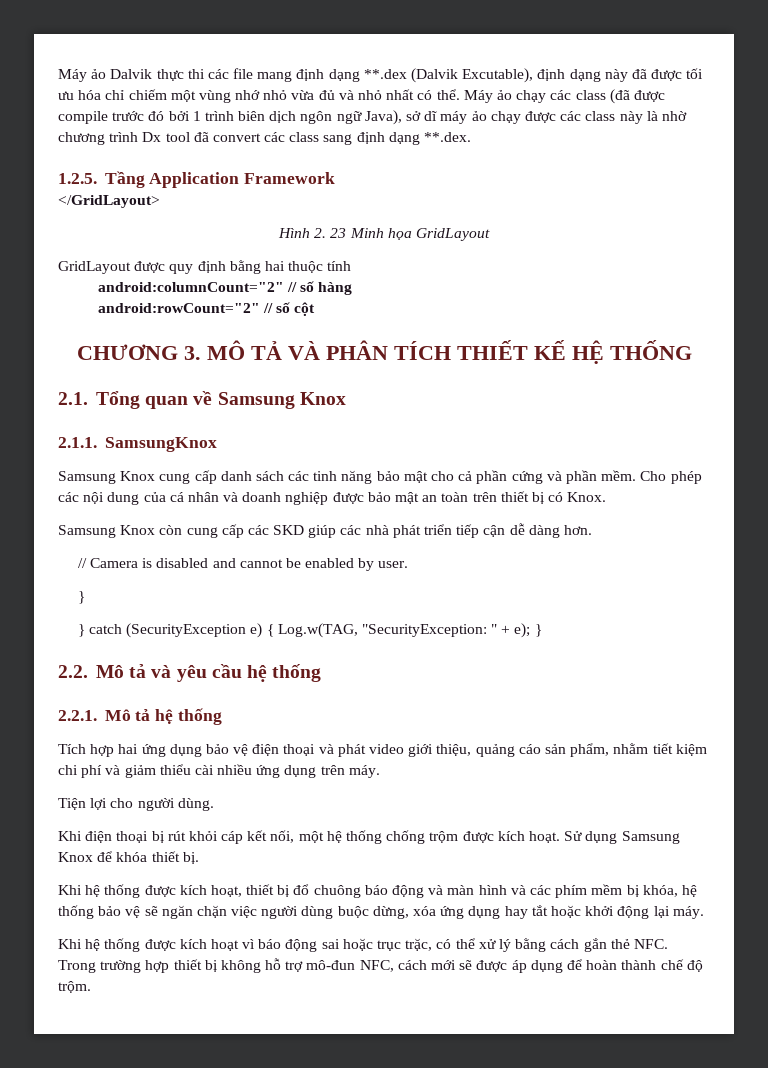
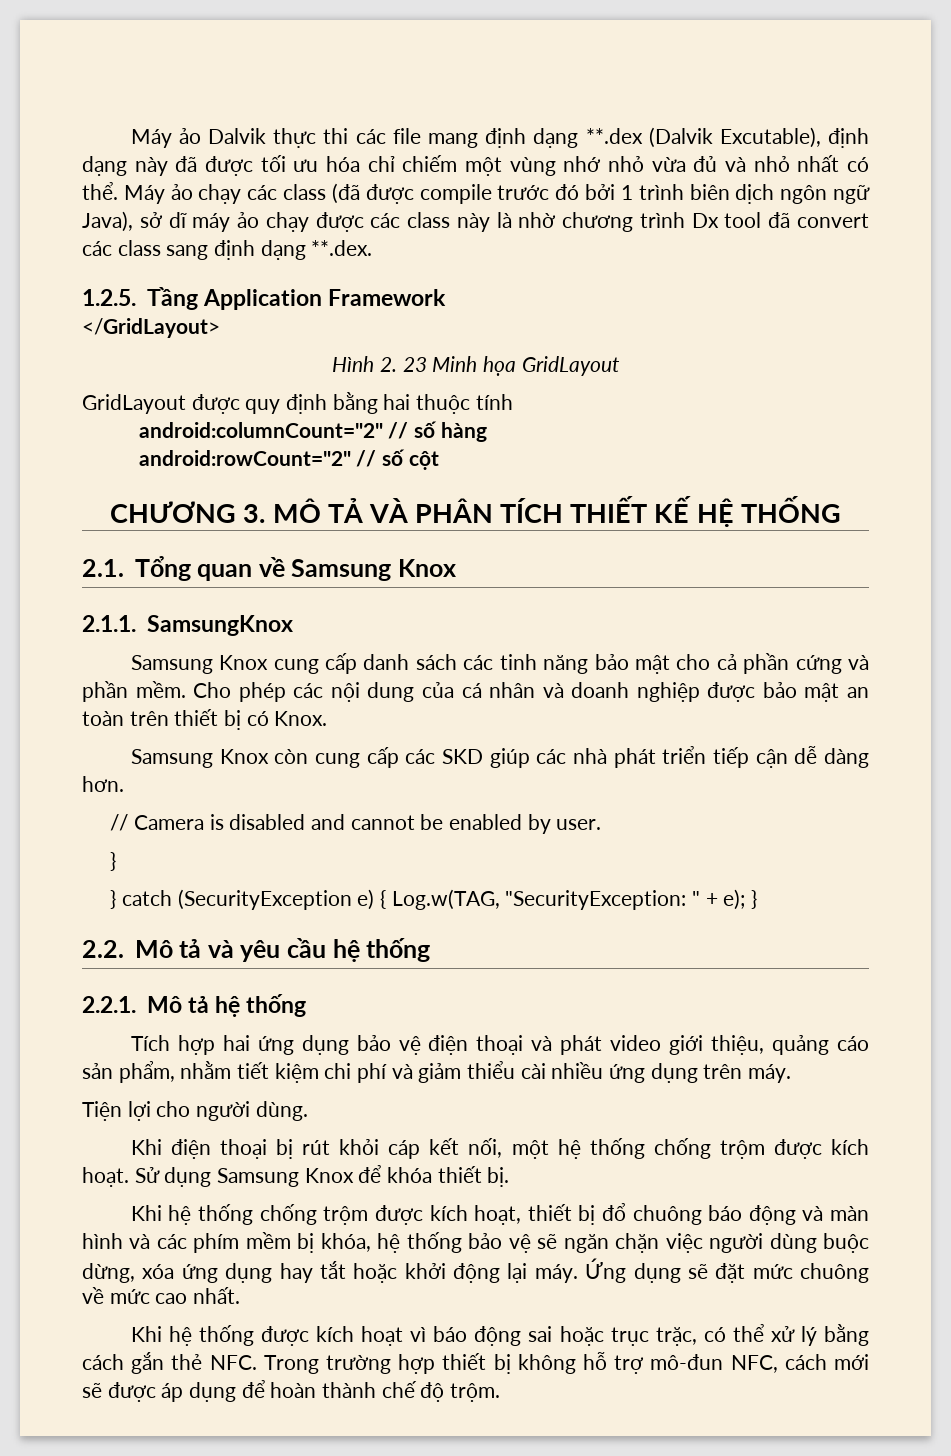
- Khi hệ thống được kích hoạt, thiết bị đổ chuông báo động và màn hình và các phím mềm bị khóa, hệ thống bảo vệ sẽ ngăn chặn việc người dùng buộc dừng, xóa ứng dụng hay tắt hoặc khởi động lại máy.
+ Khi hệ thống chống trộm được kích hoạt, thiết bị đổ chuông báo động và màn hình và các phím mềm bị khóa, hệ thống bảo vệ sẽ ngăn chặn việc người dùng buộc dừng, xóa ứng dụng hay tắt hoặc khởi động lại máy. Ứng dụng sẽ đặt mức chuông về mức cao nhất.

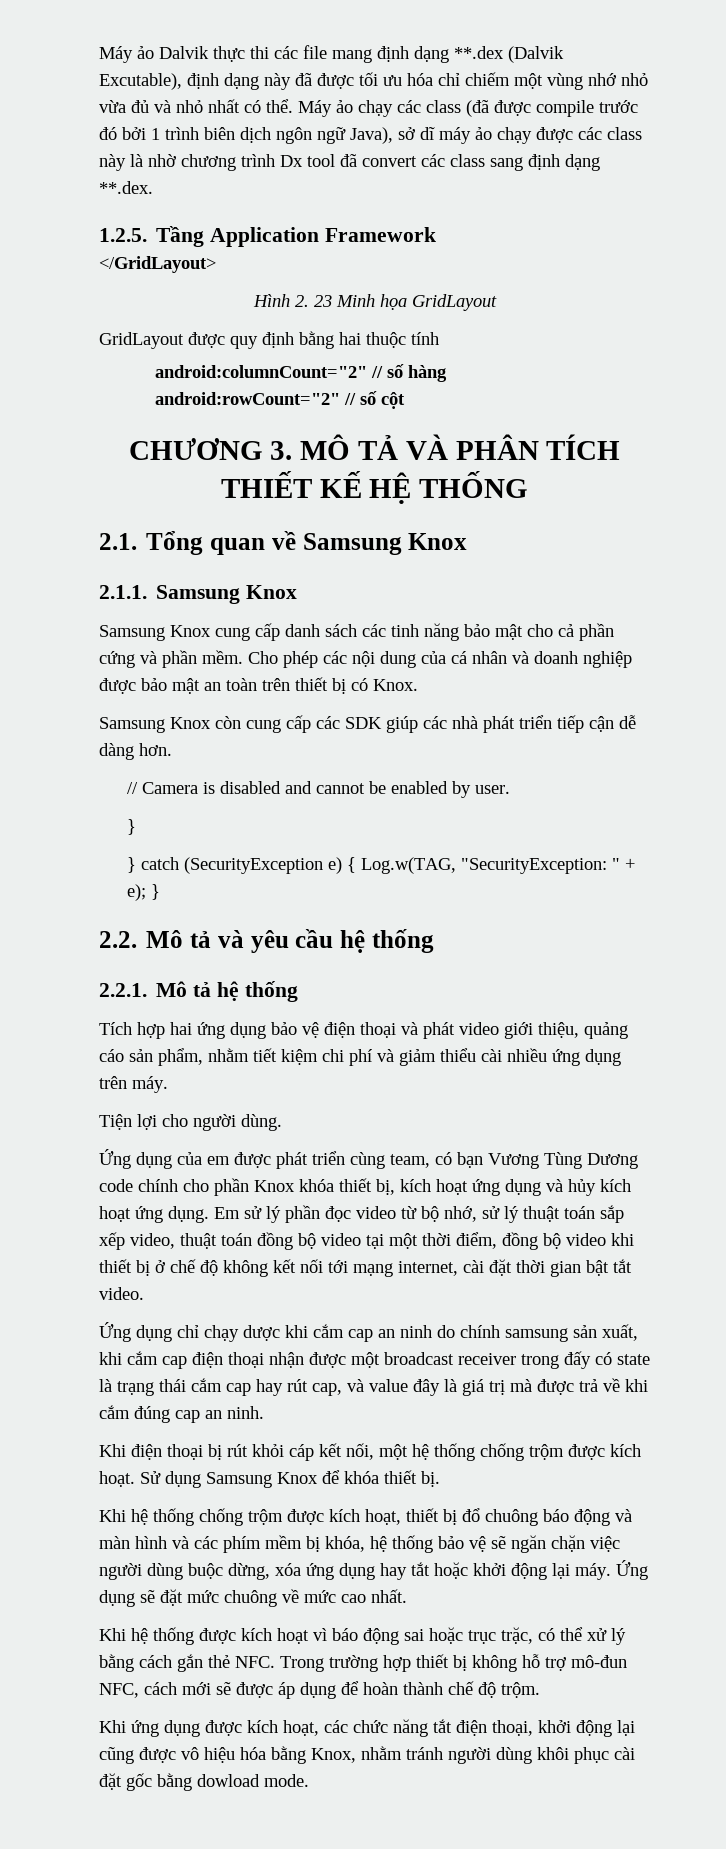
- 2.1.1. SamsungKnox
+ 2.1.1. Samsung Knox
- Samsung Knox còn cung cấp các SKD giúp các nhà phát triển tiếp cận dễ dàng hơn.
+ Samsung Knox còn cung cấp các SDK giúp các nhà phát triển tiếp cận dễ dàng hơn.
+ Ứng dụng của em được phát triển cùng team, có bạn Vương Tùng Dương code chính cho phần Knox khóa thiết bị, kích hoạt ứng dụng và hủy kích hoạt ứng dụng. Em sử lý phần đọc video từ bộ nhớ, sử lý thuật toán sắp xếp video, thuật toán đồng bộ video tại một thời điểm, đồng bộ video khi thiết bị ở chế độ không kết nối tới mạng internet, cài đặt thời gian bật tắt video.
+ Ứng dụng chỉ chạy dược khi cắm cap an ninh do chính samsung sản xuất, khi cắm cap điện thoại nhận được một broadcast receiver trong đấy có state là trạng thái cắm cap hay rút cap, và value đây là giá trị mà được trả về khi cắm đúng cap an ninh.
+ Khi ứng dụng được kích hoạt, các chức năng tắt điện thoại, khởi động lại cũng được vô hiệu hóa bằng Knox, nhằm tránh người dùng khôi phục cài đặt gốc bằng dowload mode.

